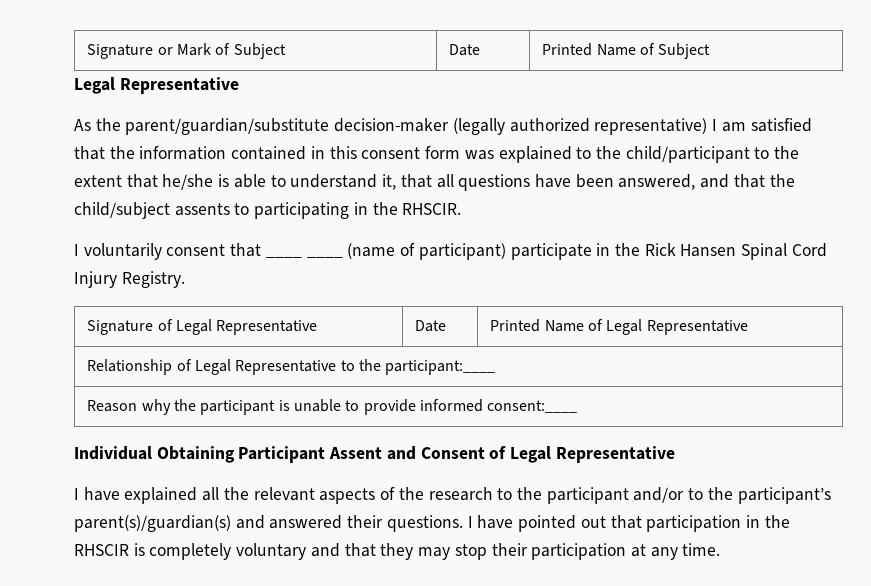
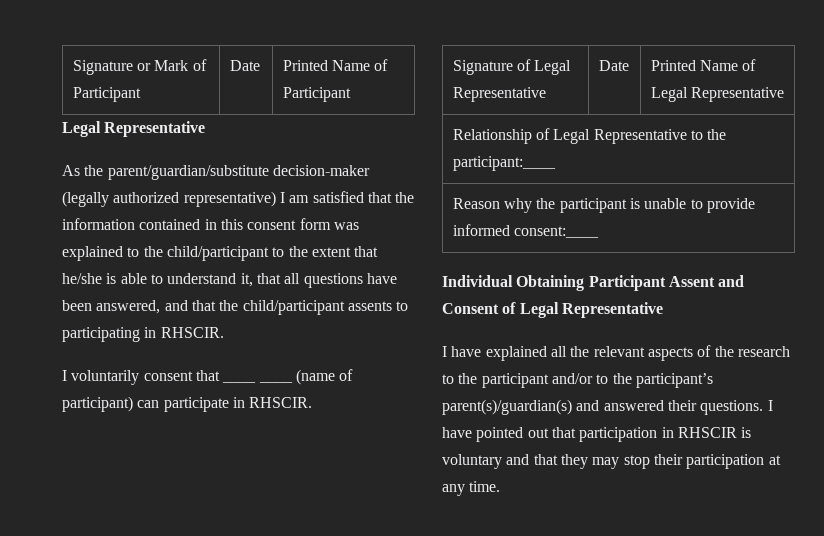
- Signature or Mark of Subject | Date | Printed Name of Subject
+ Signature or Mark of Participant | Date | Printed Name of Participant
- As the parent/guardian/substitute decision-maker (legally authorized representative) I am satisfied that the information contained in this consent form was explained to the child/participant to the extent that he/she is able to understand it, that all questions have been answered, and that the child/subject assents to participating in the RHSCIR.
+ As the parent/guardian/substitute decision-maker (legally authorized representative) I am satisfied that the information contained in this consent form was explained to the child/participant to the extent that he/she is able to understand it, that all questions have been answered, and that the child/participant assents to participating in RHSCIR.
- I voluntarily consent that ____ ____ (name of participant) participate in the Rick Hansen Spinal Cord Injury Registry.
+ I voluntarily consent that ____ ____ (name of participant) can participate in RHSCIR.
- I have pointed out that participation in the RHSCIR is completely voluntary and that they may stop their participation at any time.
+ I have pointed out that participation in RHSCIR is voluntary and that they may stop their participation at any time.

